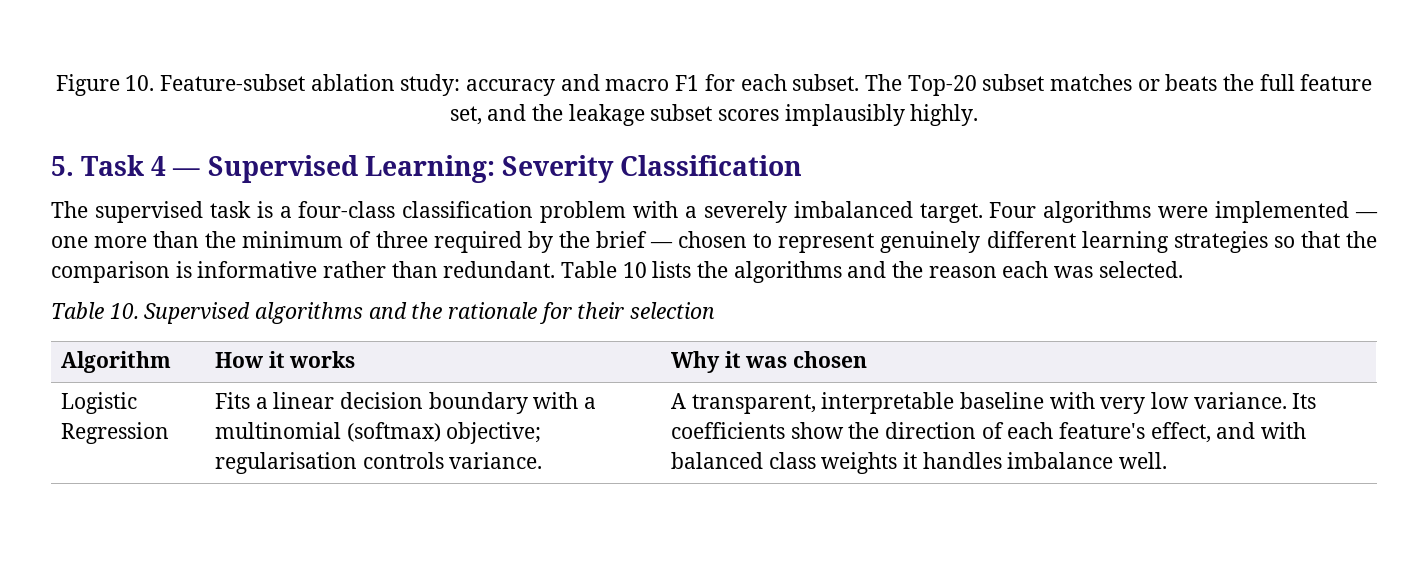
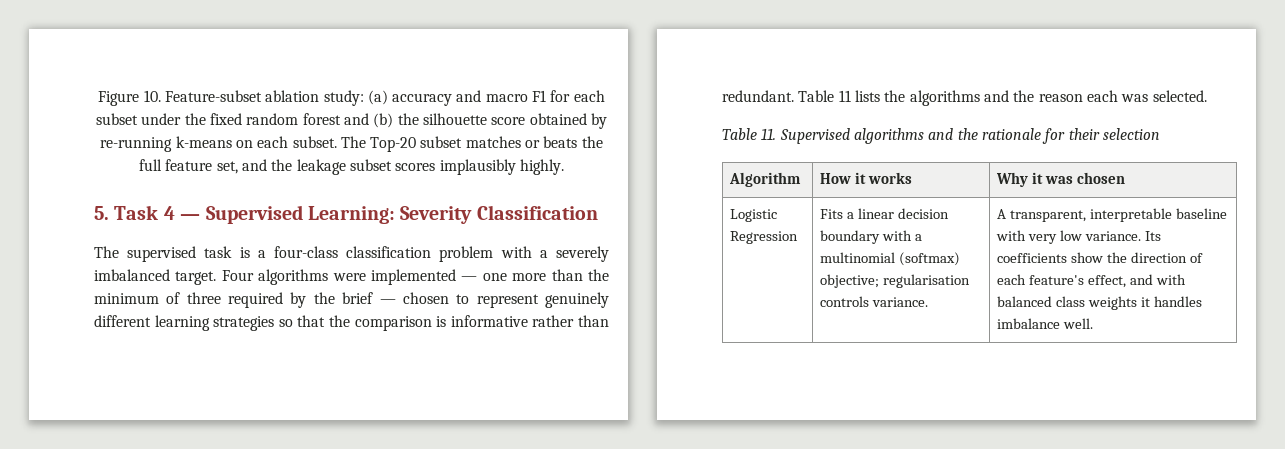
- Figure 10. Feature-subset ablation study: accuracy and macro F1 for each subset.
+ Figure 10. Feature-subset ablation study: (a) accuracy and macro F1 for each subset under the fixed random forest and (b) the silhouette score obtained by re-running k-means on each subset.
- Table 10 lists the algorithms and the reason each was selected.
+ Table 11 lists the algorithms and the reason each was selected.
- Table 10. Supervised algorithms and the rationale for their selection
+ Table 11. Supervised algorithms and the rationale for their selection

